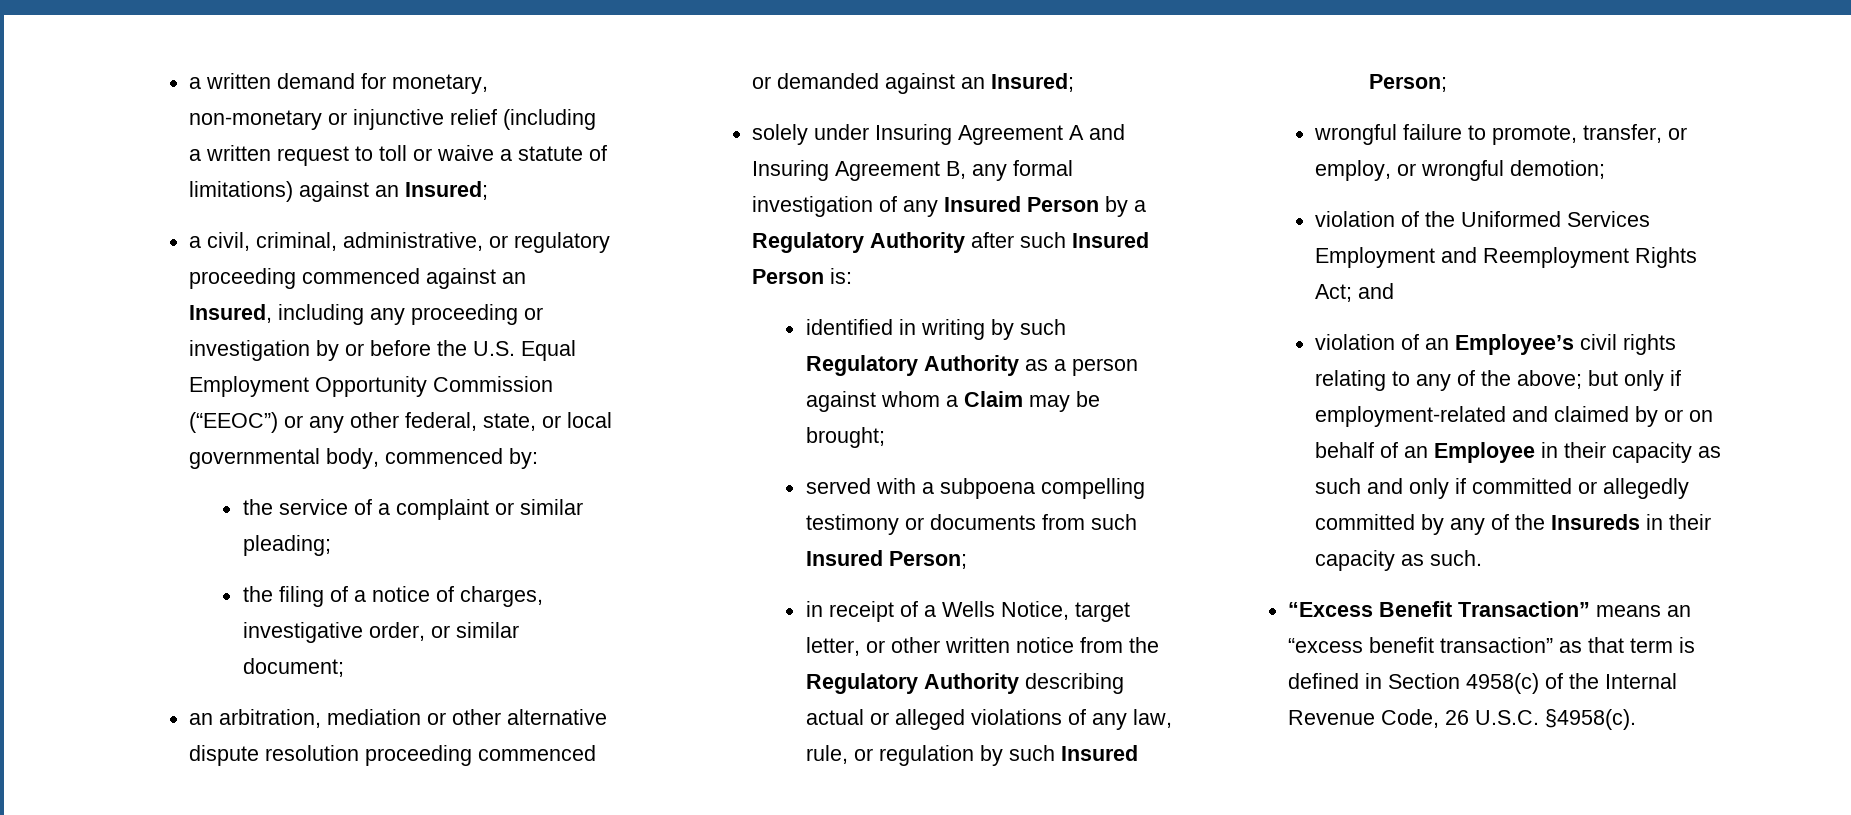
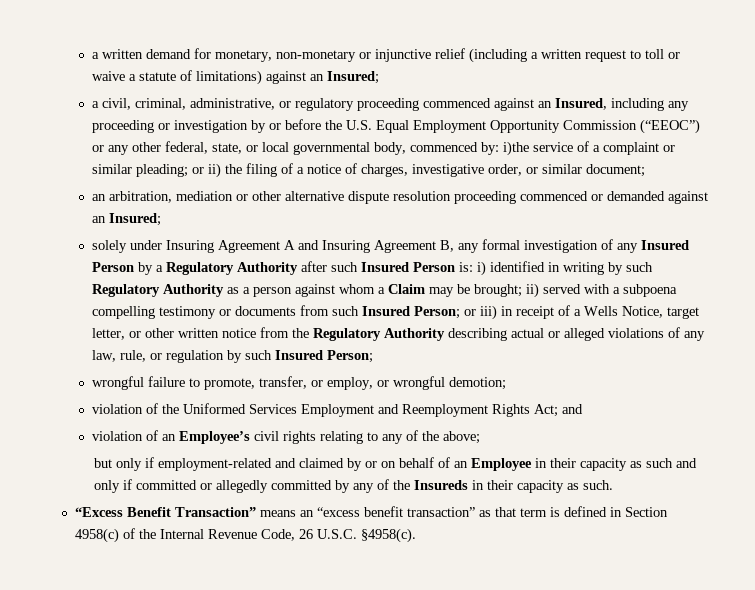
- a civil, criminal, administrative, or regulatory proceeding commenced against an Insured, including any proceeding or investigation by or before the U.S. Equal Employment Opportunity Commission (“EEOC”) or any other federal, state, or local governmental body, commenced by:
- the service of a complaint or similar pleading;
- the filing of a notice of charges, investigative order, or similar document;
+ a civil, criminal, administrative, or regulatory proceeding commenced against an Insured, including any proceeding or investigation by or before the U.S. Equal Employment Opportunity Commission (“EEOC”) or any other federal, state, or local governmental body, commenced by: i)the service of a complaint or similar pleading; or ii) the filing of a notice of charges, investigative order, or similar document;
- solely under Insuring Agreement A and Insuring Agreement B, any formal investigation of any Insured Person by a Regulatory Authority after such Insured Person is:
- identified in writing by such Regulatory Authority as a person against whom a Claim may be brought;
- served with a subpoena compelling testimony or documents from such Insured Person;
- in receipt of a Wells Notice, target letter, or other written notice from the Regulatory Authority describing actual or alleged violations of any law, rule, or regulation by such Insured Person;
+ solely under Insuring Agreement A and Insuring Agreement B, any formal investigation of any Insured Person by a Regulatory Authority after such Insured Person is: i) identified in writing by such Regulatory Authority as a person against whom a Claim may be brought; ii) served with a subpoena compelling testimony or documents from such Insured Person; or iii) in receipt of a Wells Notice, target letter, or other written notice from the Regulatory Authority describing actual or alleged violations of any law, rule, or regulation by such Insured Person;
- violation of an Employee’s civil rights relating to any of the above; but only if employment-related and claimed by or on behalf of an Employee in their capacity as such and only if committed or allegedly committed by any of the Insureds in their capacity as such.
+ violation of an Employee’s civil rights relating to any of the above;
+ but only if employment-related and claimed by or on behalf of an Employee in their capacity as such and only if committed or allegedly committed by any of the Insureds in their capacity as such.

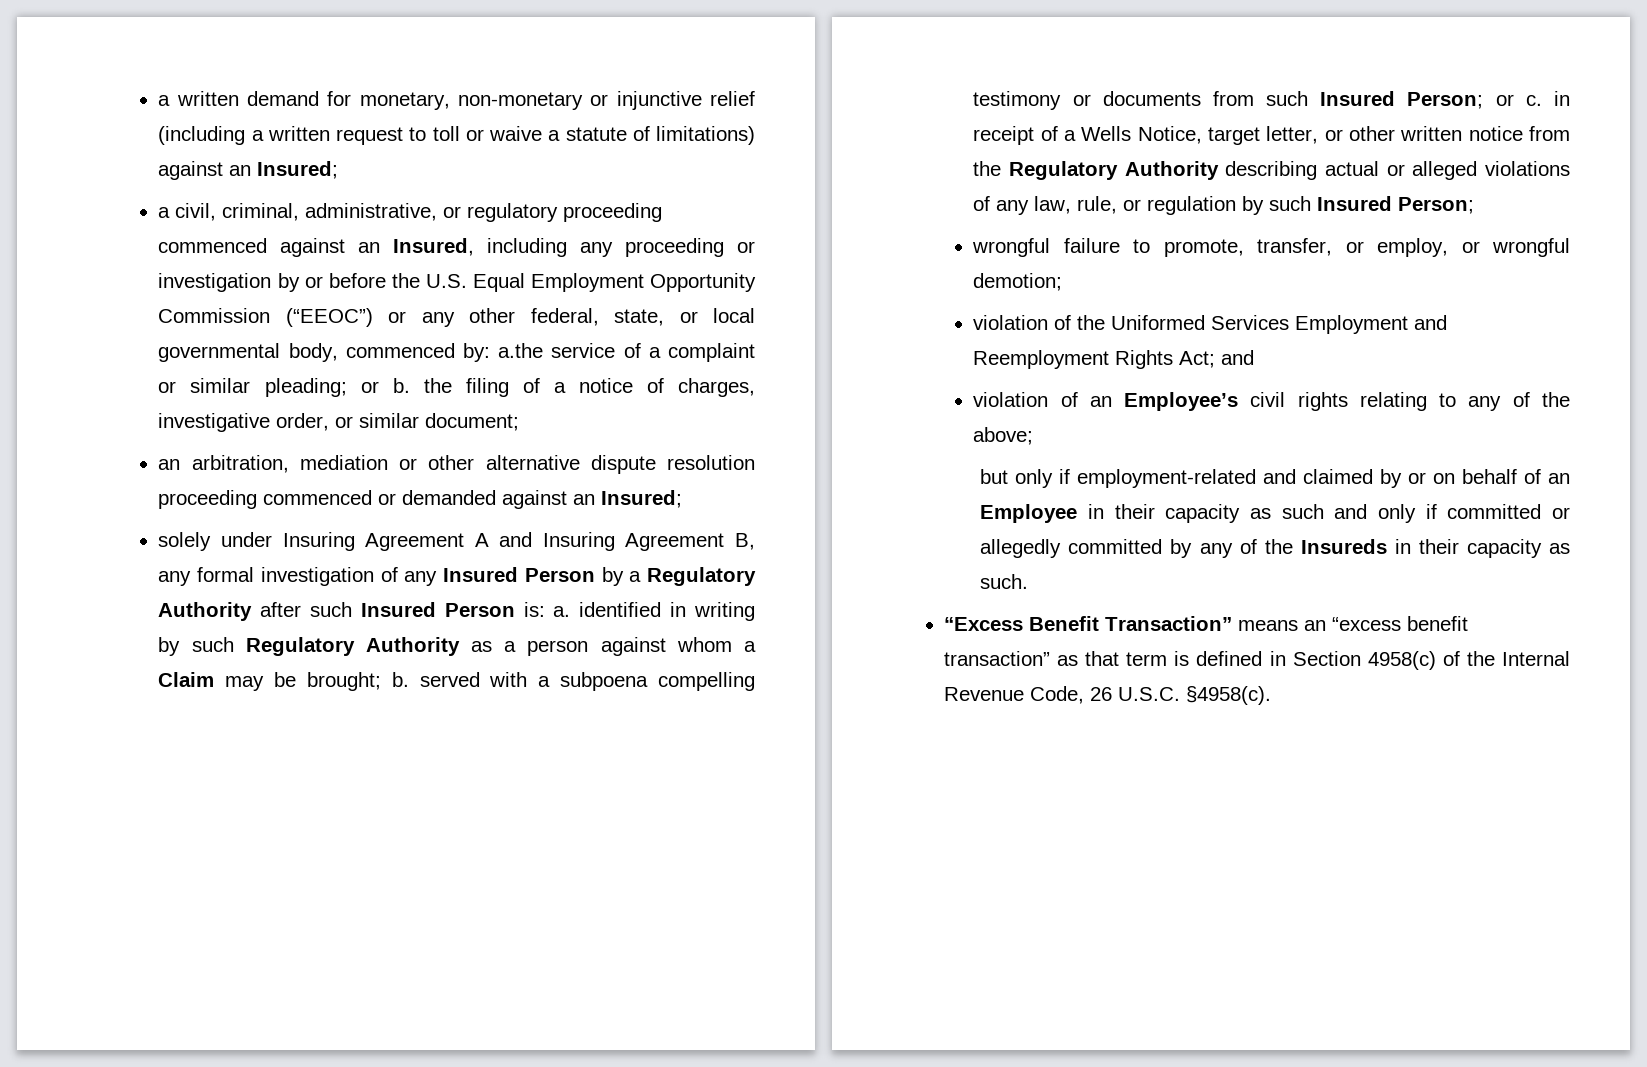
- a civil, criminal, administrative, or regulatory proceeding commenced against an Insured, including any proceeding or investigation by or before the U.S. Equal Employment Opportunity Commission (“EEOC”) or any other federal, state, or local governmental body, commenced by: i)the service of a complaint or similar pleading; or ii) the filing of a notice of charges, investigative order, or similar document;
+ a civil, criminal, administrative, or regulatory proceeding commenced against an Insured, including any proceeding or investigation by or before the U.S. Equal Employment Opportunity Commission (“EEOC”) or any other federal, state, or local governmental body, commenced by: a.the service of a complaint or similar pleading; or b. the filing of a notice of charges, investigative order, or similar document;
- i) identified in writing by such Regulatory Authority as a person against whom a Claim may be brought;
+ a. identified in writing by such Regulatory Authority as a person against whom a Claim may be brought;
- ii) served with a subpoena compelling testimony or documents from such Insured Person;
+ b. served with a subpoena compelling testimony or documents from such Insured Person;
- or iii) in receipt of a Wells Notice, target letter, or other written notice from the Regulatory Authority describing actual or alleged violations of any law, rule, or regulation by such Insured Person;
+ or c. in receipt of a Wells Notice, target letter, or other written notice from the Regulatory Authority describing actual or alleged violations of any law, rule, or regulation by such Insured Person;

